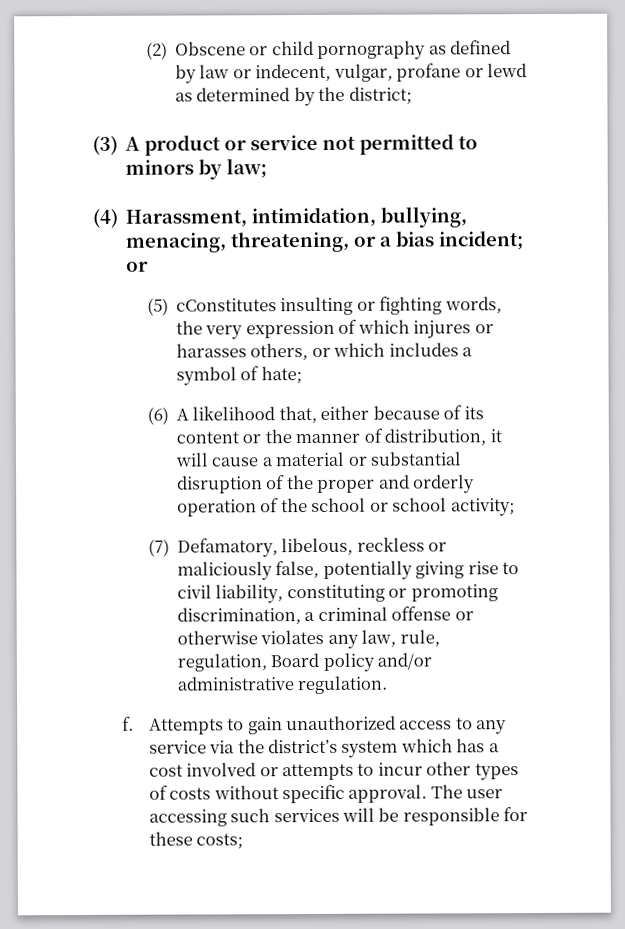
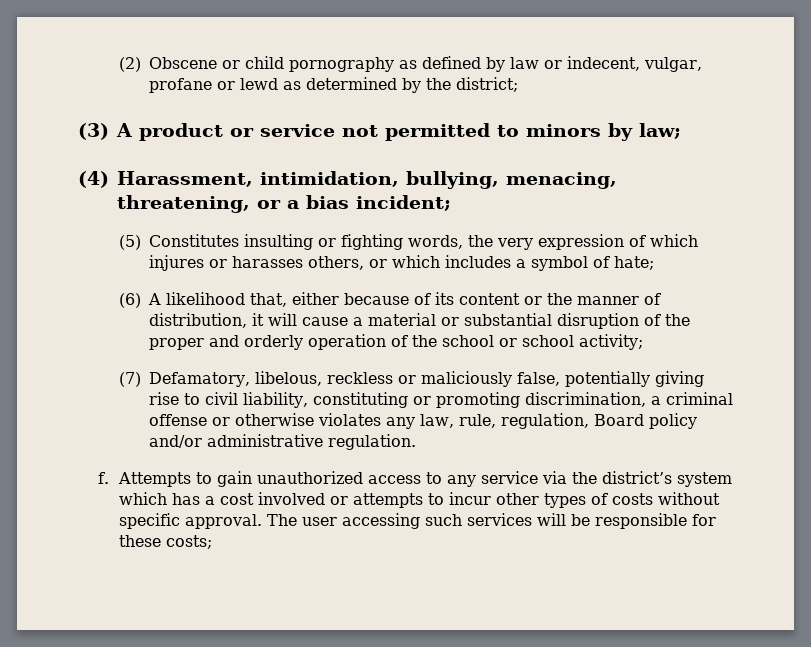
- (4) Harassment, intimidation, bullying, menacing, threatening, or a bias incident; or
+ (4) Harassment, intimidation, bullying, menacing, threatening, or a bias incident;
- (5) cConstitutes insulting or fighting words, the very expression of which injures or harasses others, or which includes a symbol of hate;
+ (5) Constitutes insulting or fighting words, the very expression of which injures or harasses others, or which includes a symbol of hate;

